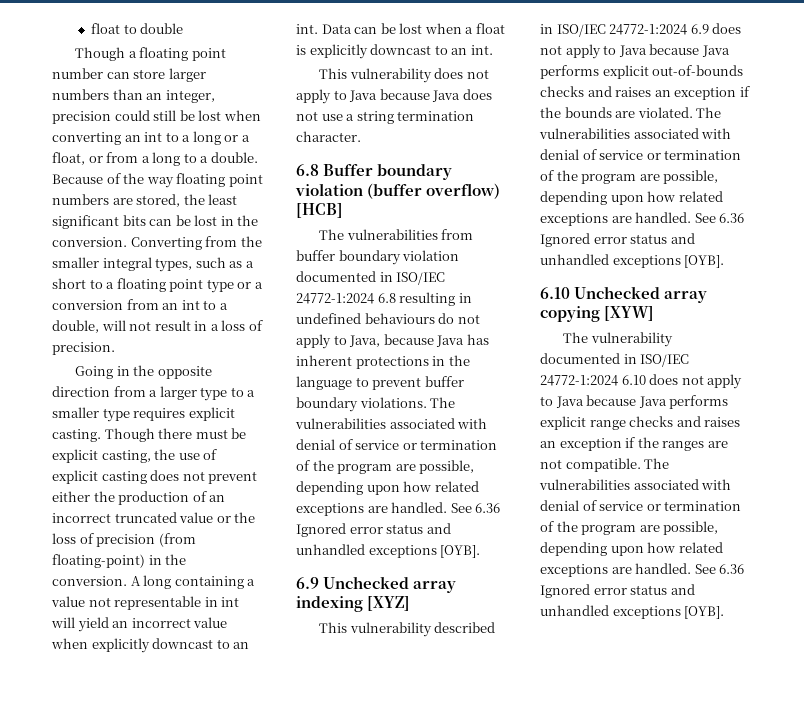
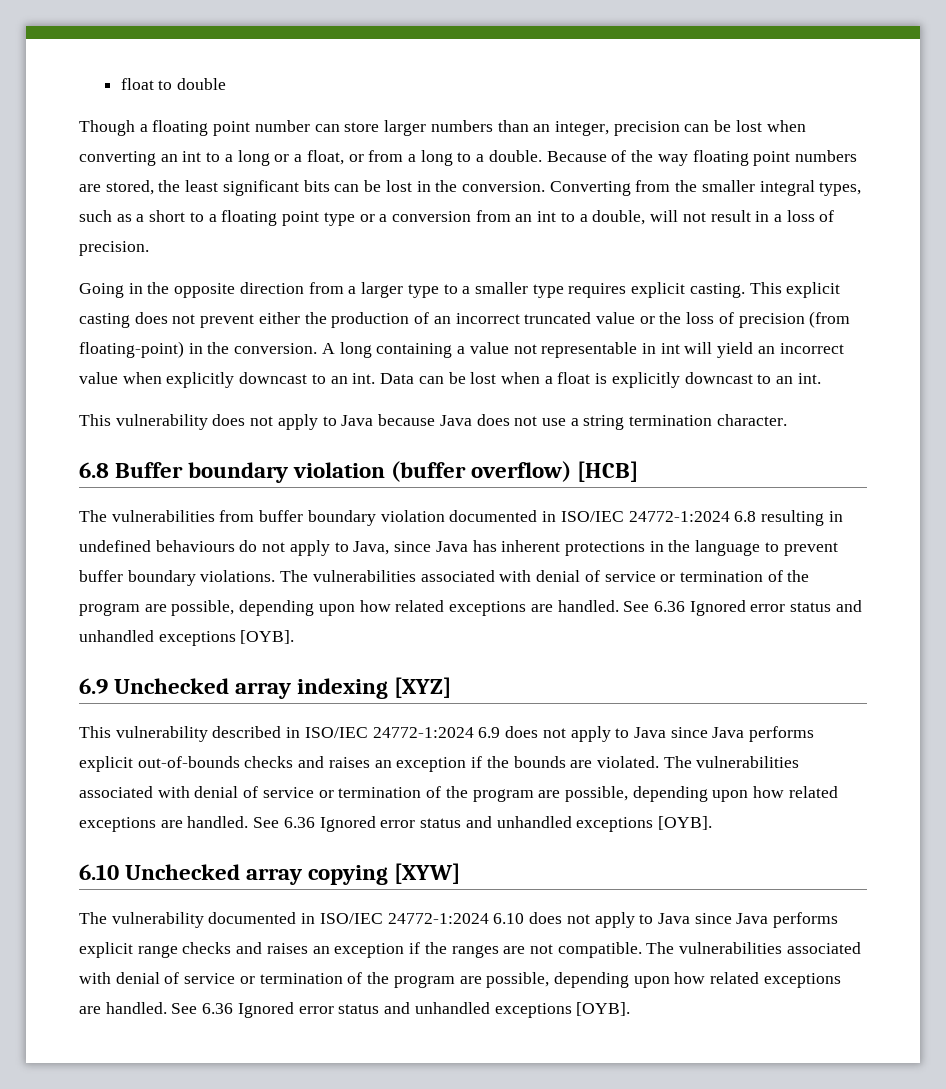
- Though a floating point number can store larger numbers than an integer, precision could still be lost when converting an int to a long or a float, or from a long to a double.
+ Though a floating point number can store larger numbers than an integer, precision can be lost when converting an int to a long or a float, or from a long to a double.
- Though there must be explicit casting, the use of explicit casting does not prevent either the production of an incorrect truncated value or the loss of precision (from floating-point) in the conversion.
+ This explicit casting does not prevent either the production of an incorrect truncated value or the loss of precision (from floating-point) in the conversion.
- The vulnerabilities from buffer boundary violation documented in ISO/IEC 24772-1:2024 6.8 resulting in undefined behaviours do not apply to Java, because Java has inherent protections in the language to prevent buffer boundary violations.
+ The vulnerabilities from buffer boundary violation documented in ISO/IEC 24772-1:2024 6.8 resulting in undefined behaviours do not apply to Java, since Java has inherent protections in the language to prevent buffer boundary violations.
- This vulnerability described in ISO/IEC 24772-1:2024 6.9 does not apply to Java because Java performs explicit out-of-bounds checks and raises an exception if the bounds are violated.
+ This vulnerability described in ISO/IEC 24772-1:2024 6.9 does not apply to Java since Java performs explicit out-of-bounds checks and raises an exception if the bounds are violated.
- The vulnerability documented in ISO/IEC 24772-1:2024 6.10 does not apply to Java because Java performs explicit range checks and raises an exception if the ranges are not compatible.
+ The vulnerability documented in ISO/IEC 24772-1:2024 6.10 does not apply to Java since Java performs explicit range checks and raises an exception if the ranges are not compatible.

